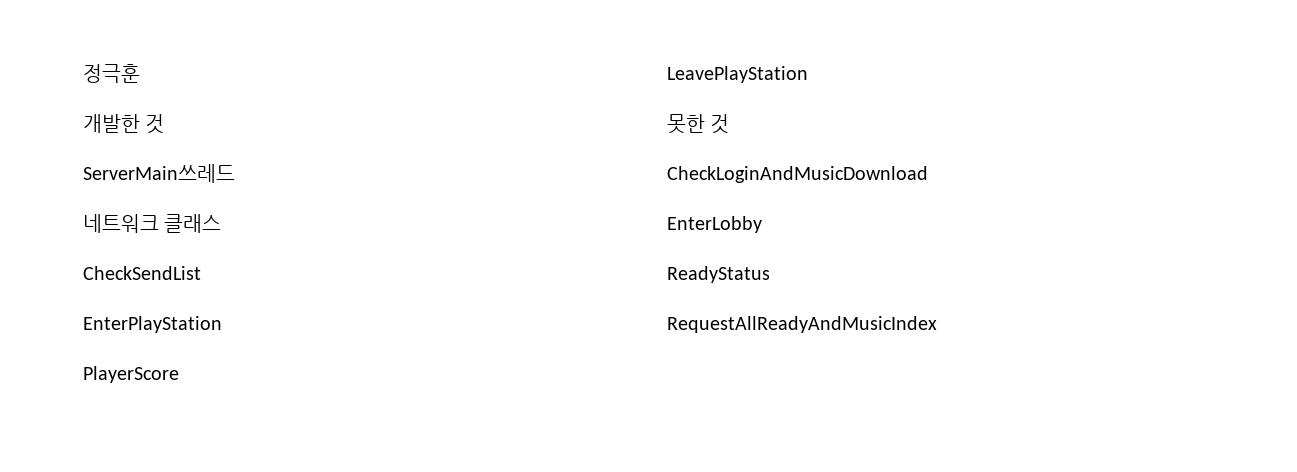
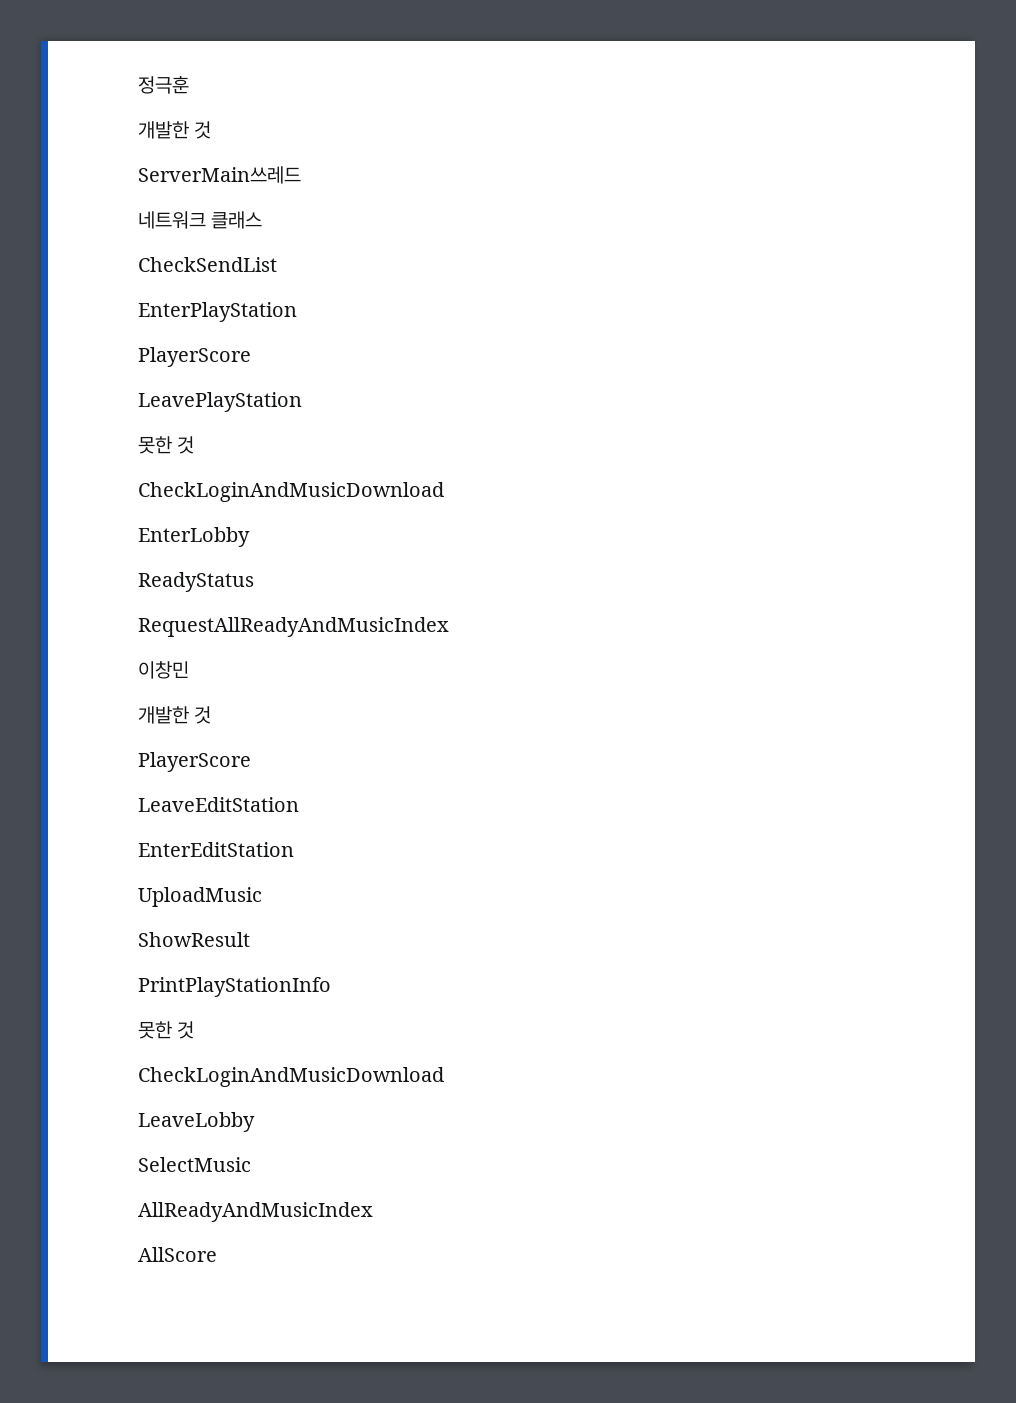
+ 이창민
+ 개발한 것
+ PlayerScore
+ LeaveEditStation
+ EnterEditStation
+ UploadMusic
+ ShowResult
+ PrintPlayStationInfo
+ 못한 것
+ CheckLoginAndMusicDownload
+ LeaveLobby
+ SelectMusic
+ AllReadyAndMusicIndex
+ AllScore

